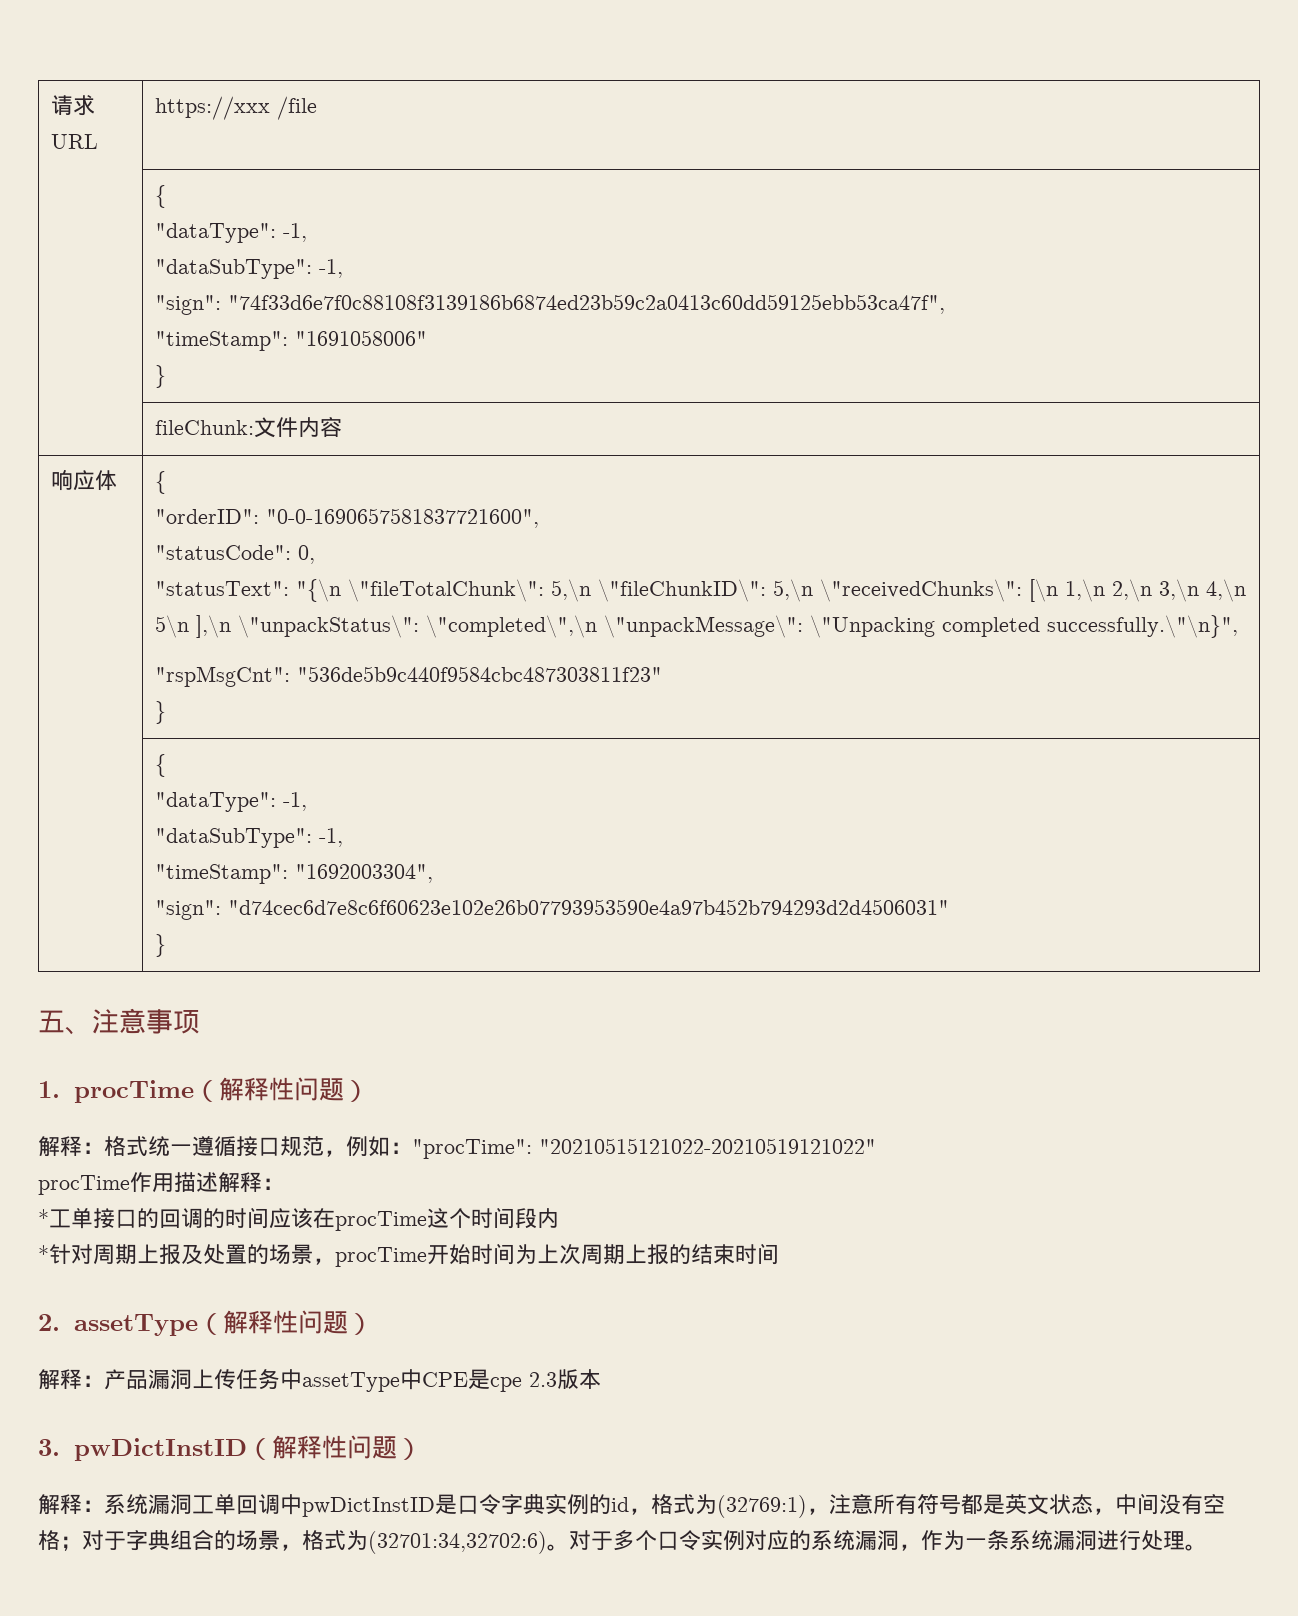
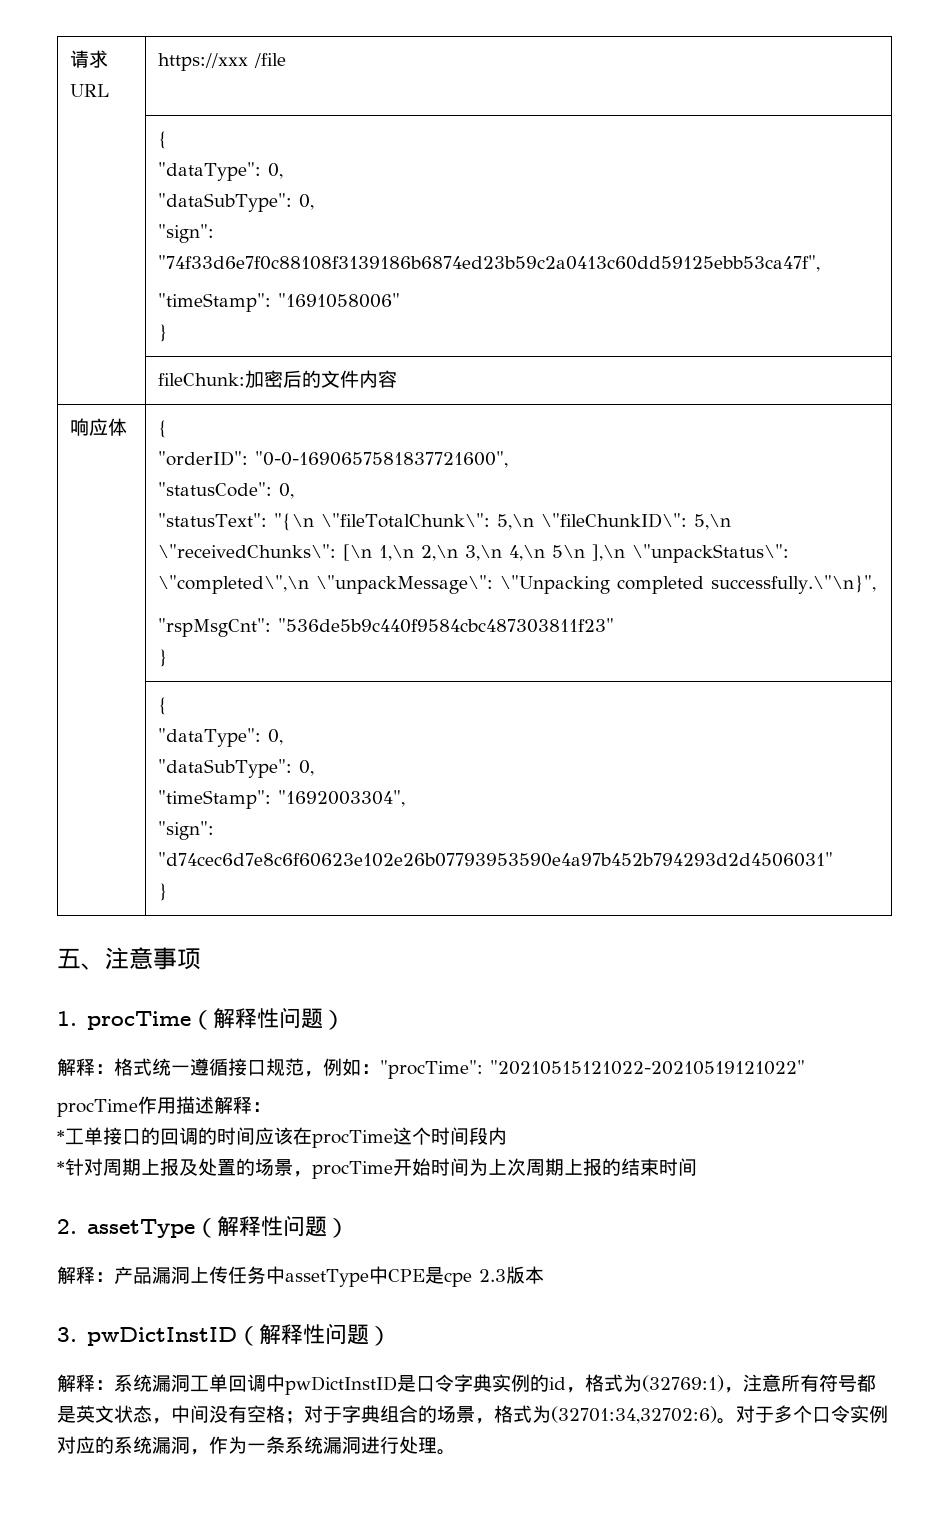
  请求URL | https://xxx /file
  | {
- "dataType": -1,
- "dataSubType": -1,
+ "dataType": 0,
+ "dataSubType": 0,
- | fileChunk:文件内容
+ | fileChunk:加密后的文件内容
  响应体 | {
  "orderID": "0-0-1690657581837721600",
  "statusCode": 0,
  "statusText": "{\n \"fileTotalChunk\": 5,\n \"fileChunkID\": 5,\n \"receivedChunks\": [\n 1,\n 2,\n 3,\n 4,\n 5\n ],\n \"unpackStatus\": \"completed\",\n \"unpackMessage\": \"Unpacking completed successfully.\"\n}",
  "rspMsgCnt": "536de5b9c440f9584cbc487303811f23"
  }
  | {
- "dataType": -1,
- "dataSubType": -1,
+ "dataType": 0,
+ "dataSubType": 0,

